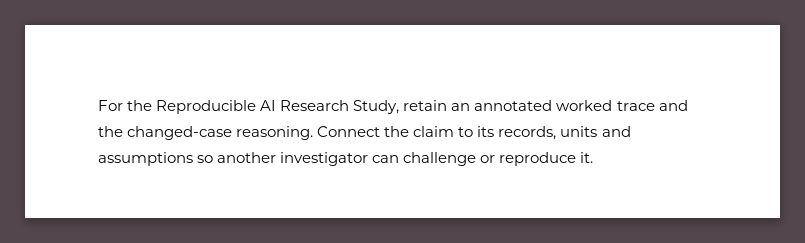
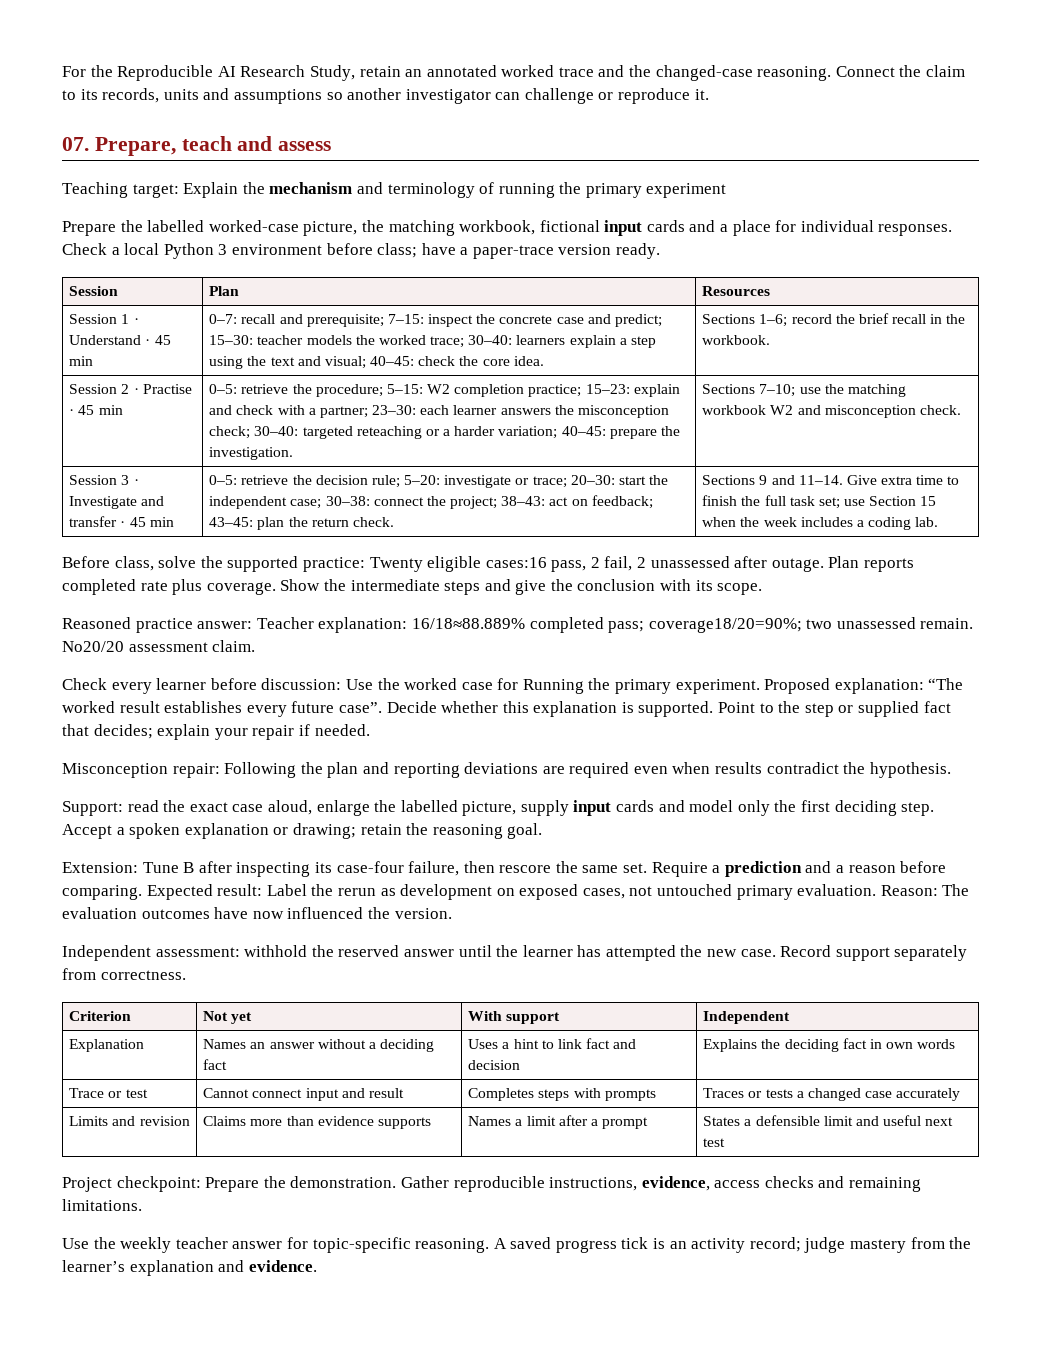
+ 07. Prepare, teach and assess
+ Teaching target: Explain the mechanism and terminology of running the primary experiment
+ Prepare the labelled worked-case picture, the matching workbook, fictional input cards and a place for individual responses. Check a local Python 3 environment before class; have a paper-trace version ready.
+ Session | Plan | Resources
+ Session 1 · Understand · 45 min | 0–7: recall and prerequisite; 7–15: inspect the concrete case and predict; 15–30: teacher models the worked trace; 30–40: learners explain a step using the text and visual; 40–45: check the core idea. | Sections 1–6; record the brief recall in the workbook.
+ Session 2 · Practise · 45 min | 0–5: retrieve the procedure; 5–15: W2 completion practice; 15–23: explain and check with a partner; 23–30: each learner answers the misconception check; 30–40: targeted reteaching or a harder variation; 40–45: prepare the investigation. | Sections 7–10; use the matching workbook W2 and misconception check.
+ Session 3 · Investigate and transfer · 45 min | 0–5: retrieve the decision rule; 5–20: investigate or trace; 20–30: start the independent case; 30–38: connect the project; 38–43: act on feedback; 43–45: plan the return check. | Sections 9 and 11–14. Give extra time to finish the full task set; use Section 15 when the week includes a coding lab.
+ Before class, solve the supported practice: Twenty eligible cases:16 pass, 2 fail, 2 unassessed after outage. Plan reports completed rate plus coverage. Show the intermediate steps and give the conclusion with its scope.
+ Reasoned practice answer: Teacher explanation: 16/18≈88.889% completed pass; coverage18/20=90%; two unassessed remain. No20/20 assessment claim.
+ Check every learner before discussion: Use the worked case for Running the primary experiment. Proposed explanation: “The worked result establishes every future case”. Decide whether this explanation is supported. Point to the step or supplied fact that decides; explain your repair if needed.
+ Misconception repair: Following the plan and reporting deviations are required even when results contradict the hypothesis.
+ Support: read the exact case aloud, enlarge the labelled picture, supply input cards and model only the first deciding step. Accept a spoken explanation or drawing; retain the reasoning goal.
+ Extension: Tune B after inspecting its case-four failure, then rescore the same set. Require a prediction and a reason before comparing. Expected result: Label the rerun as development on exposed cases, not untouched primary evaluation. Reason: The evaluation outcomes have now influenced the version.
+ Independent assessment: withhold the reserved answer until the learner has attempted the new case. Record support separately from correctness.
+ Criterion | Not yet | With support | Independent
+ Explanation | Names an answer without a deciding fact | Uses a hint to link fact and decision | Explains the deciding fact in own words
+ Trace or test | Cannot connect input and result | Completes steps with prompts | Traces or tests a changed case accurately
+ Limits and revision | Claims more than evidence supports | Names a limit after a prompt | States a defensible limit and useful next test
+ Project checkpoint: Prepare the demonstration. Gather reproducible instructions, evidence, access checks and remaining limitations.
+ Use the weekly teacher answer for topic-specific reasoning. A saved progress tick is an activity record; judge mastery from the learner’s explanation and evidence.

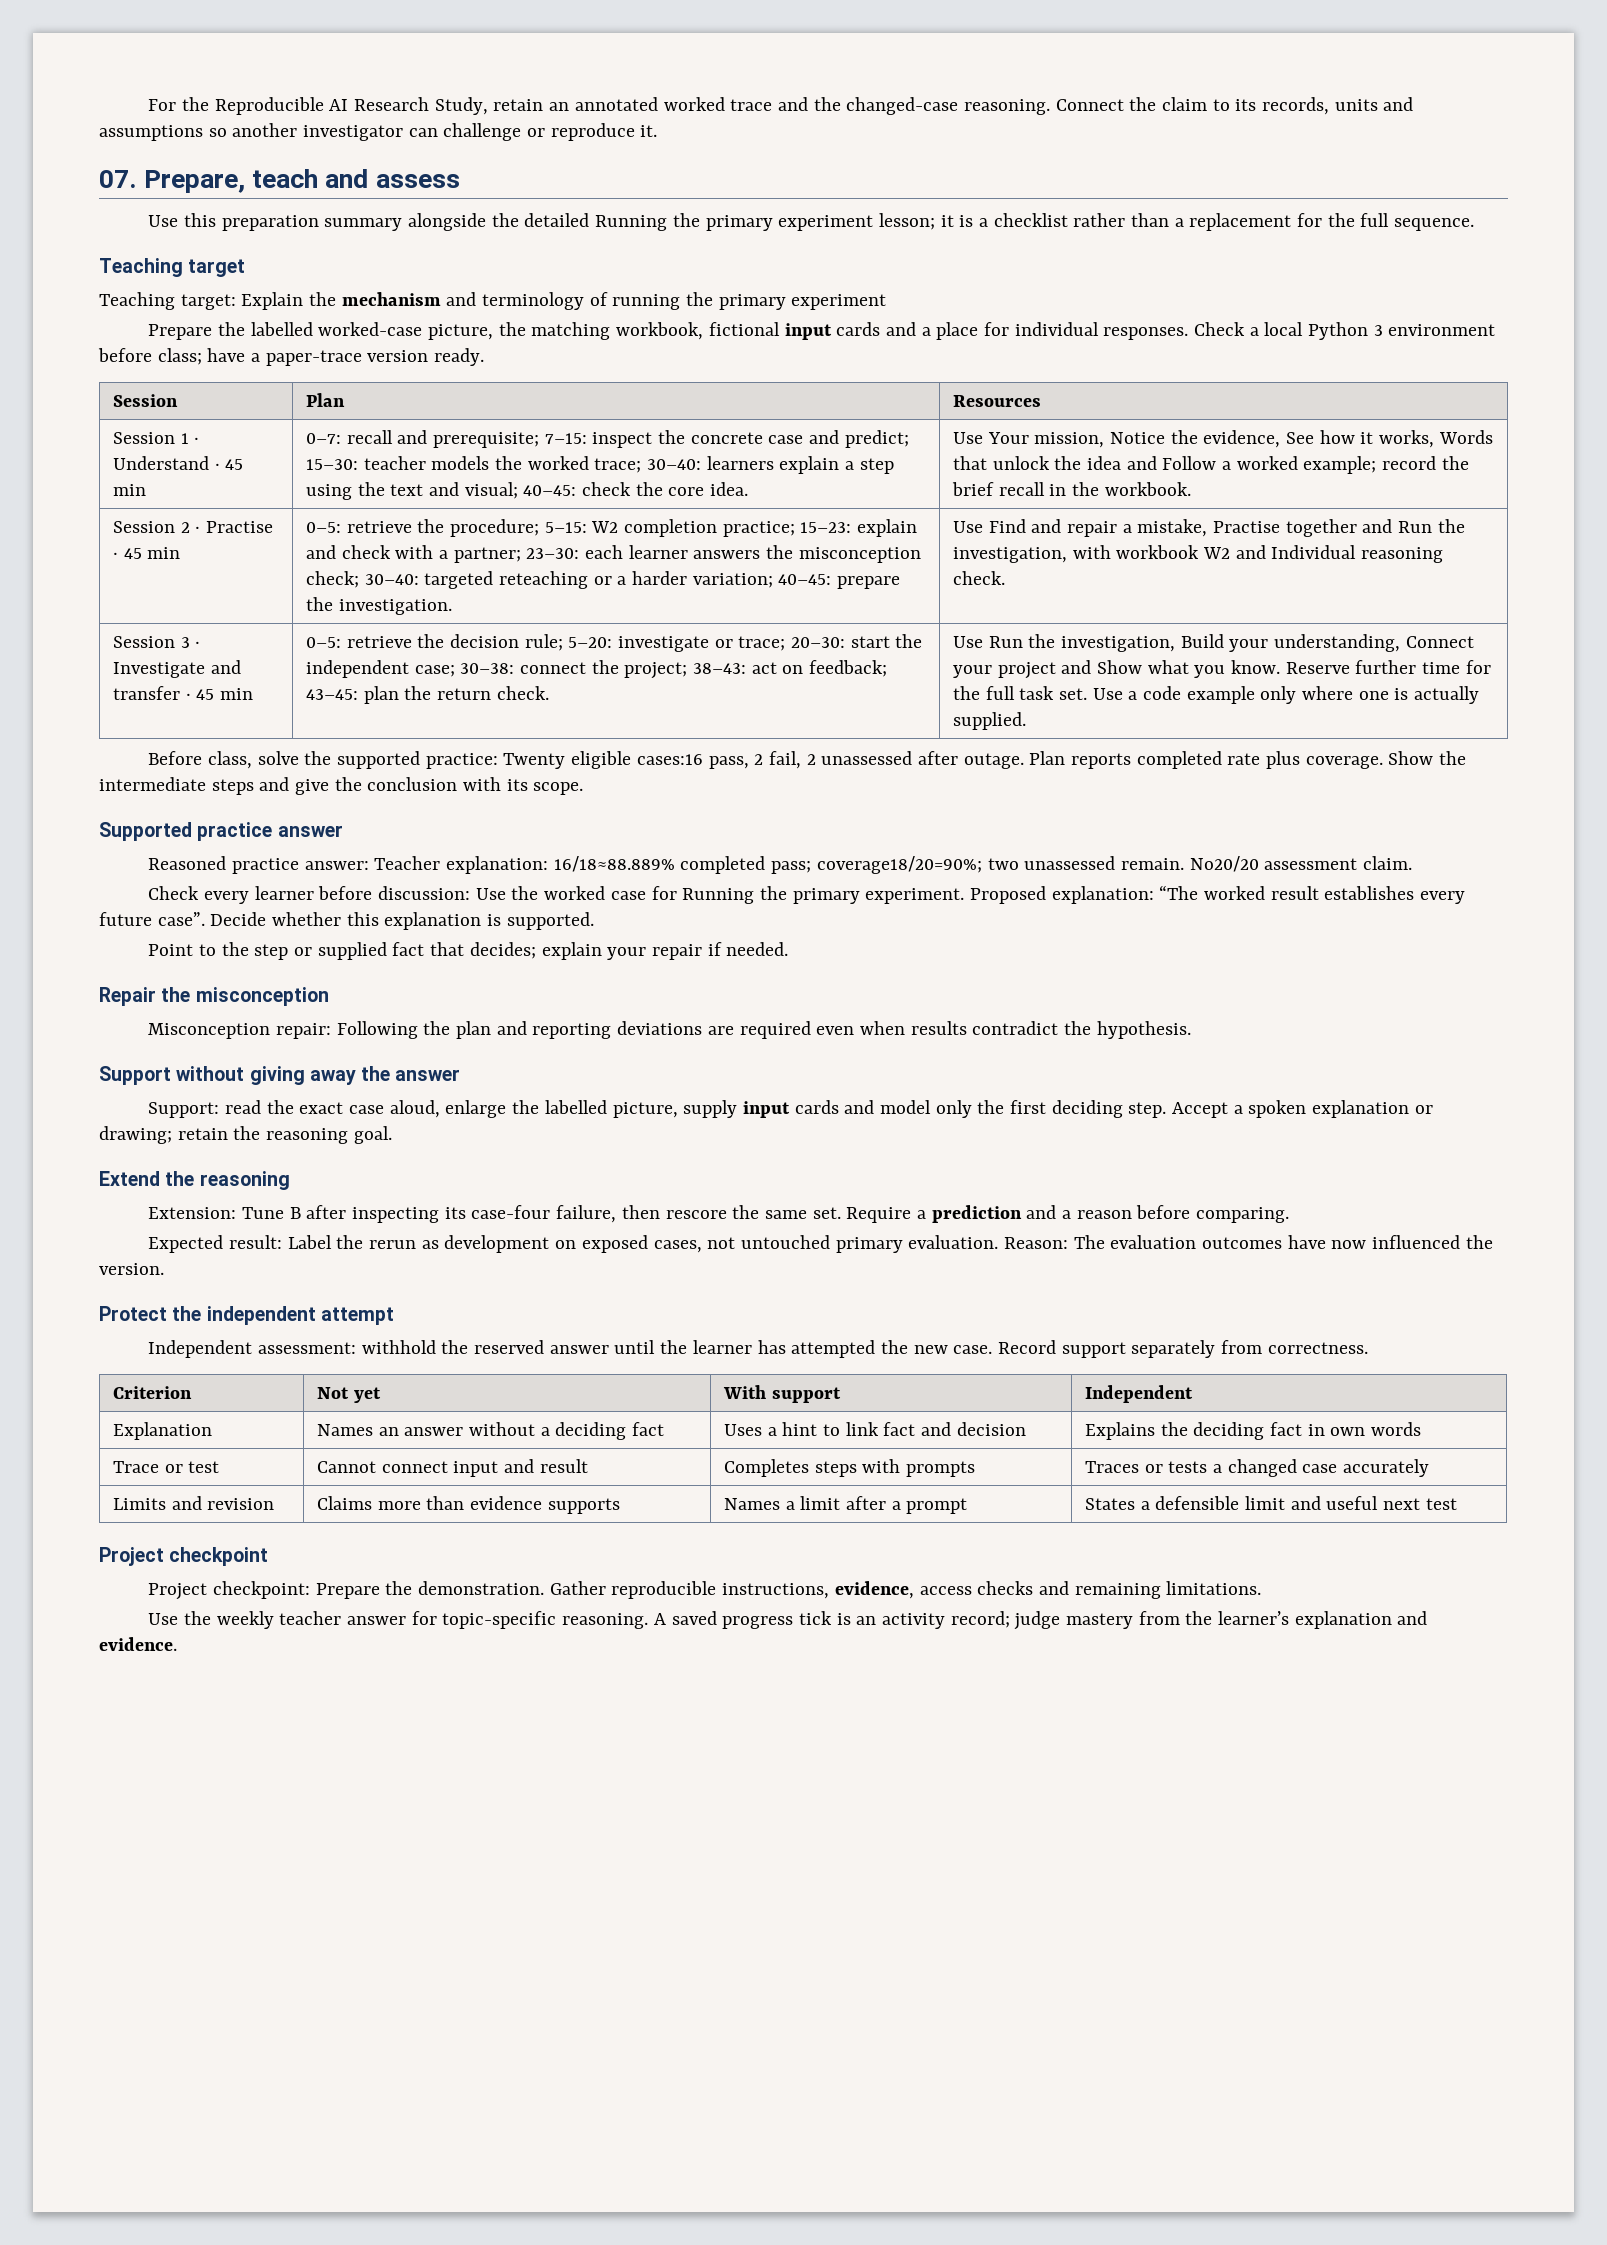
+ Use this preparation summary alongside the detailed Running the primary experiment lesson; it is a checklist rather than a replacement for the full sequence.
+ Teaching target
- Sections 1–6; record the brief recall in the workbook.
+ Use Your mission, Notice the evidence, See how it works, Words that unlock the idea and Follow a worked example; record the brief recall in the workbook.
- Sections 7–10; use the matching workbook W2 and misconception check.
+ Use Find and repair a mistake, Practise together and Run the investigation, with workbook W2 and Individual reasoning check.
- Sections 9 and 11–14. Give extra time to finish the full task set; use Section 15 when the week includes a coding lab.
+ Use Run the investigation, Build your understanding, Connect your project and Show what you know. Reserve further time for the full task set. Use a code example only where one is actually supplied.
+ Supported practice answer
- Decide whether this explanation is supported. Point to the step or supplied fact that decides; explain your repair if needed.
+ Decide whether this explanation is supported.
+ Point to the step or supplied fact that decides; explain your repair if needed.
+ Repair the misconception
+ Support without giving away the answer
+ Extend the reasoning
- Require a prediction and a reason before comparing. Expected result: Label the rerun as development on exposed cases, not untouched primary evaluation.
+ Require a prediction and a reason before comparing.
+ Expected result: Label the rerun as development on exposed cases, not untouched primary evaluation.
+ Protect the independent attempt
+ Project checkpoint

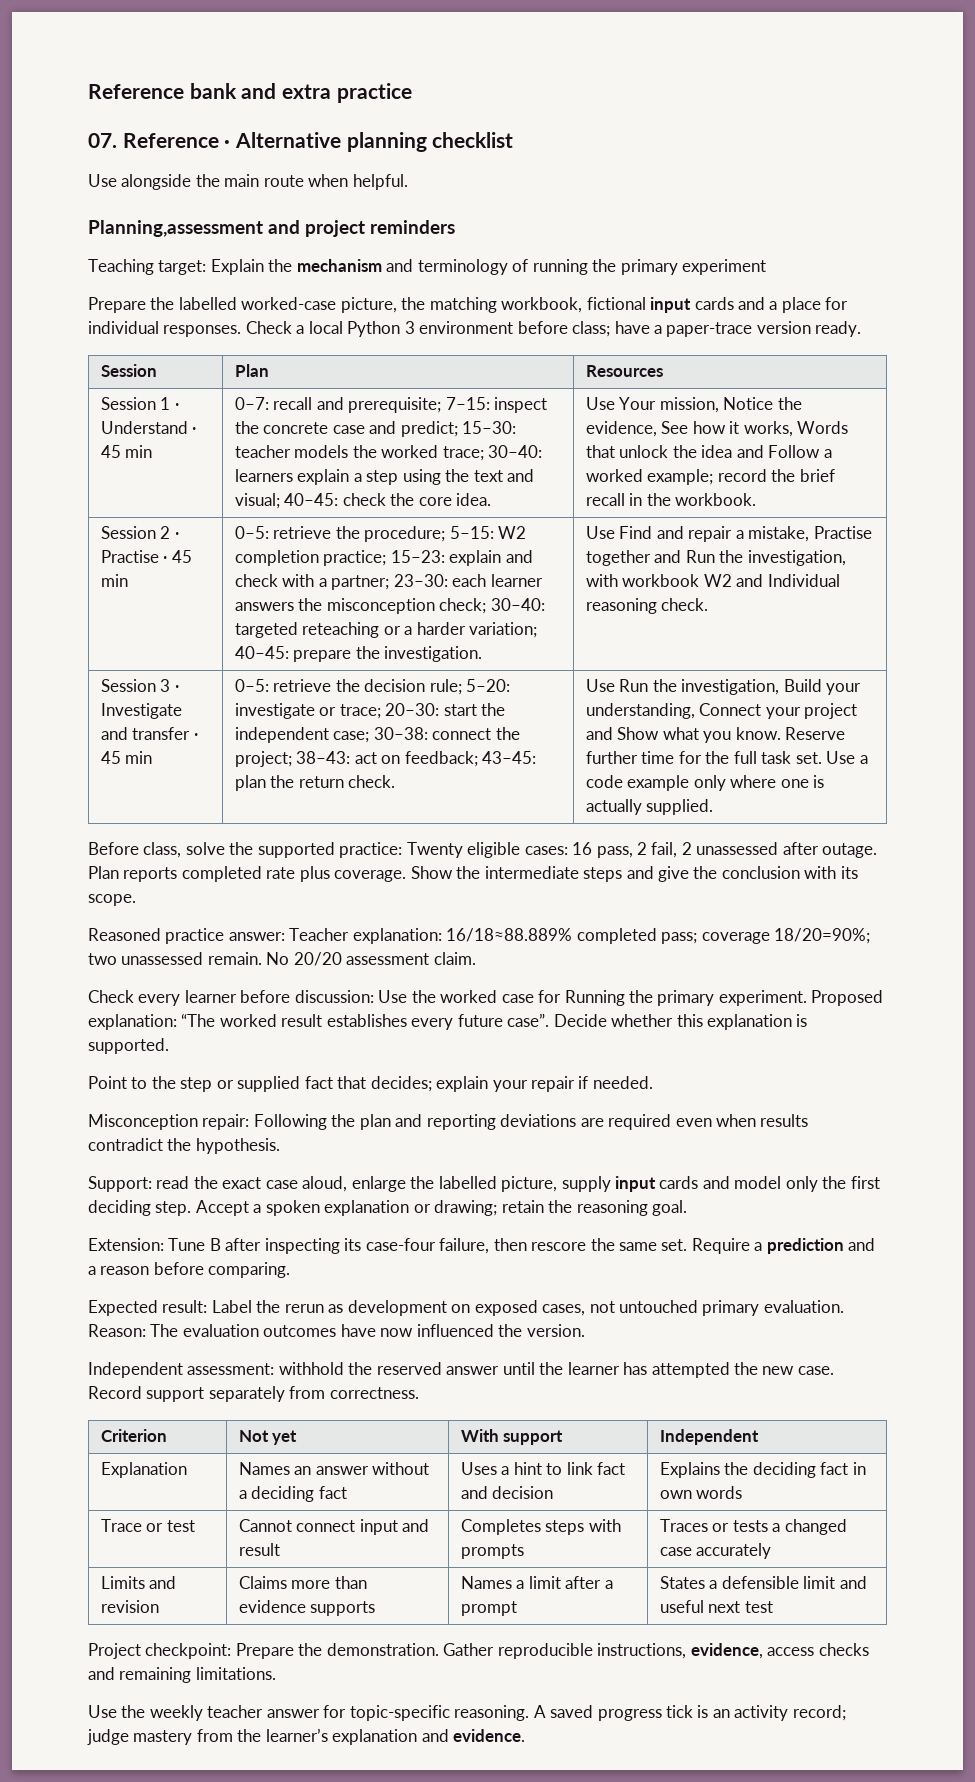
- For the Reproducible AI Research Study, retain an annotated worked trace and the changed-case reasoning. Connect the claim to its records, units and assumptions so another investigator can challenge or reproduce it.
- 07. Prepare, teach and assess
- Use this preparation summary alongside the detailed Running the primary experiment lesson; it is a checklist rather than a replacement for the full sequence.
- Teaching target
+ Reference bank and extra practice
+ 07. Reference · Alternative planning checklist
+ Use alongside the main route when helpful.
+ Planning,assessment and project reminders
- Before class, solve the supported practice: Twenty eligible cases:16 pass, 2 fail, 2 unassessed after outage.
+ Before class, solve the supported practice: Twenty eligible cases: 16 pass, 2 fail, 2 unassessed after outage.
- Supported practice answer
- Reasoned practice answer: Teacher explanation: 16/18≈88.889% completed pass; coverage18/20=90%; two unassessed remain.
+ Reasoned practice answer: Teacher explanation: 16/18≈88.889% completed pass; coverage 18/20=90%; two unassessed remain.
- No20/20 assessment claim.
+ No 20/20 assessment claim.
- Repair the misconception
- Support without giving away the answer
- Extend the reasoning
- Protect the independent attempt
- Project checkpoint

